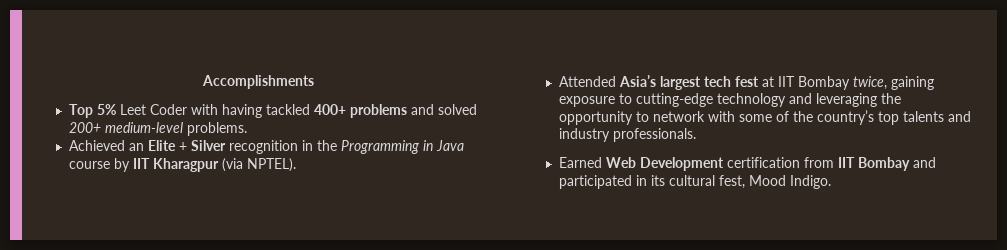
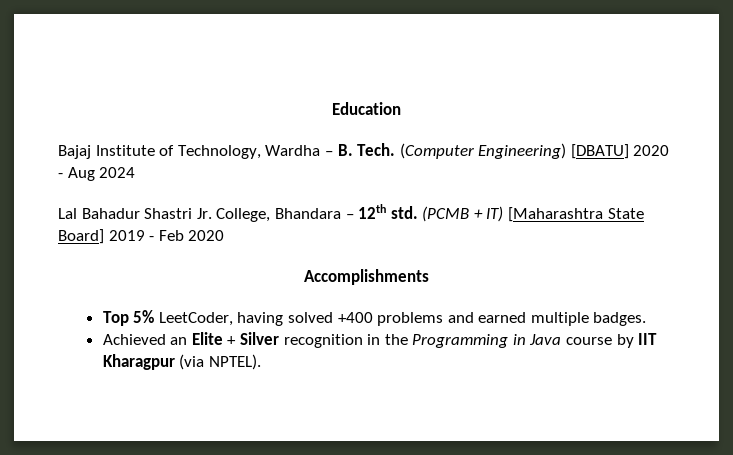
+ Education
+ Bajaj Institute of Technology, Wardha – B. Tech. (Computer Engineering) [DBATU] 2020 - Aug 2024
+ Lal Bahadur Shastri Jr. College, Bhandara – 12th std. (PCMB + IT) [Maharashtra State Board] 2019 - Feb 2020
  Accomplishments
- Top 5% Leet Coder with having tackled 400+ problems and solved 200+ medium-level problems.
+ Top 5% LeetCoder, having solved +400 problems and earned multiple badges.
- Attended Asia’s largest tech fest at IIT Bombay twice, gaining exposure to cutting-edge technology and leveraging the opportunity to network with some of the country’s top talents and industry professionals.
- Earned Web Development certification from IIT Bombay and participated in its cultural fest, Mood Indigo.

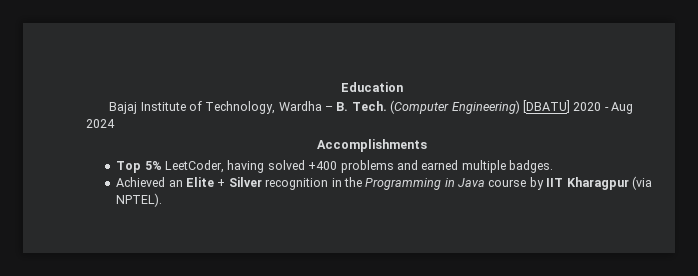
- Lal Bahadur Shastri Jr. College, Bhandara – 12th std. (PCMB + IT) [Maharashtra State Board] 2019 - Feb 2020

